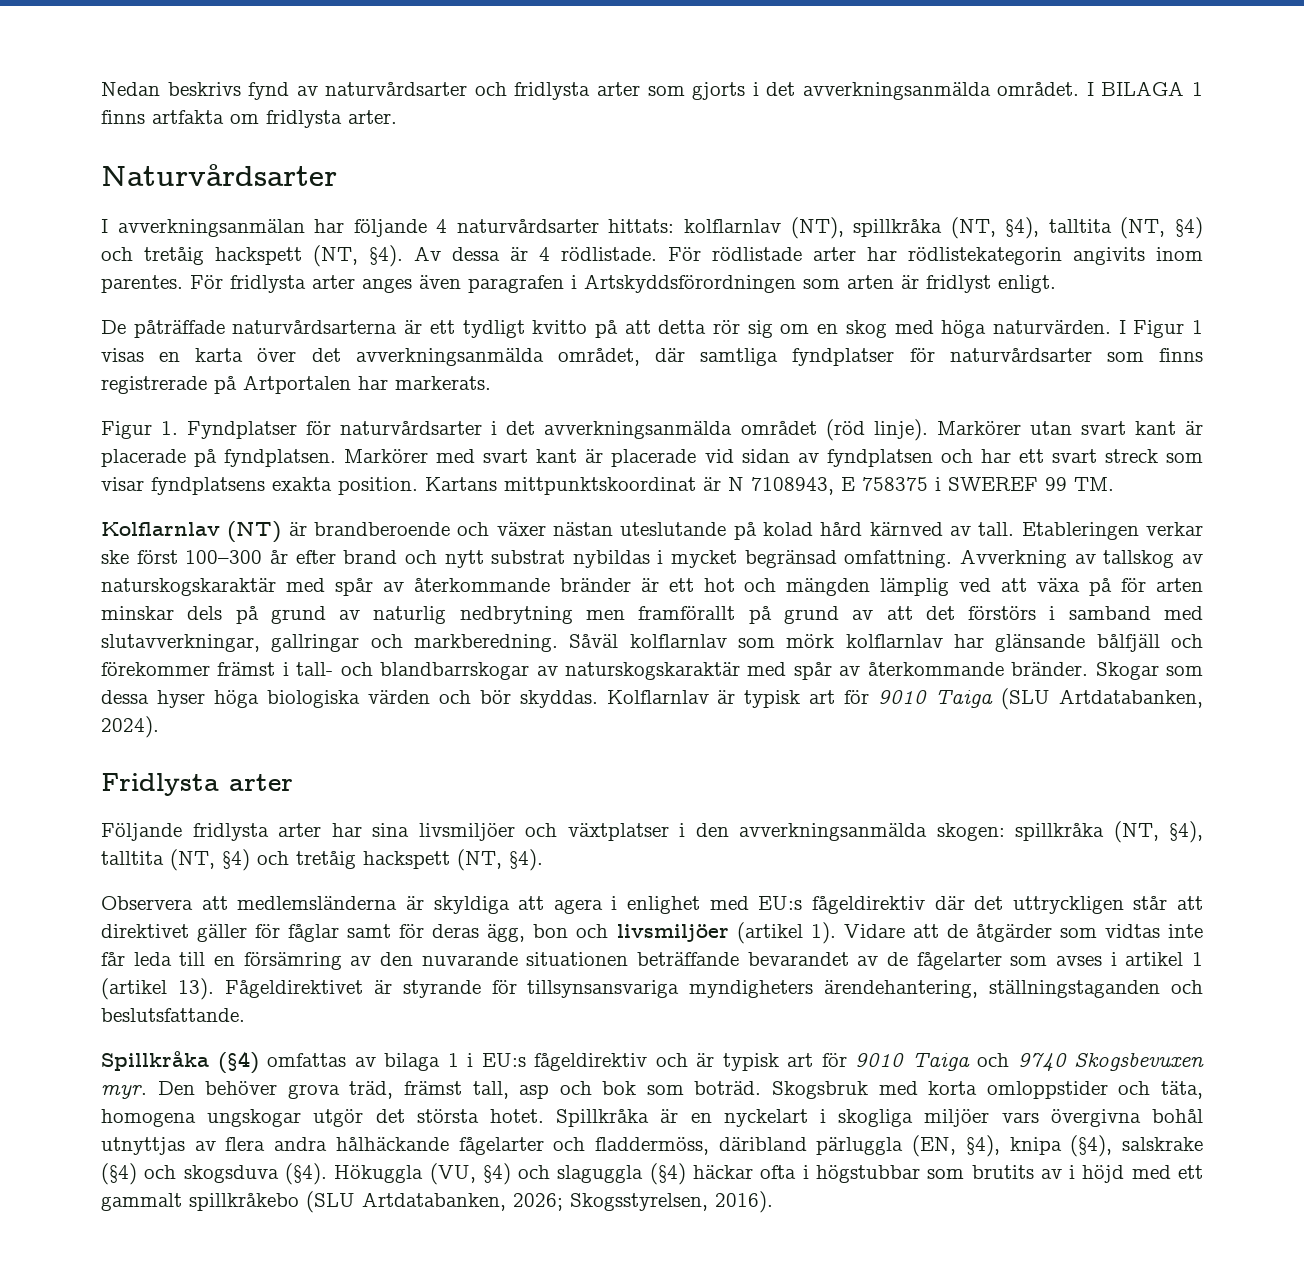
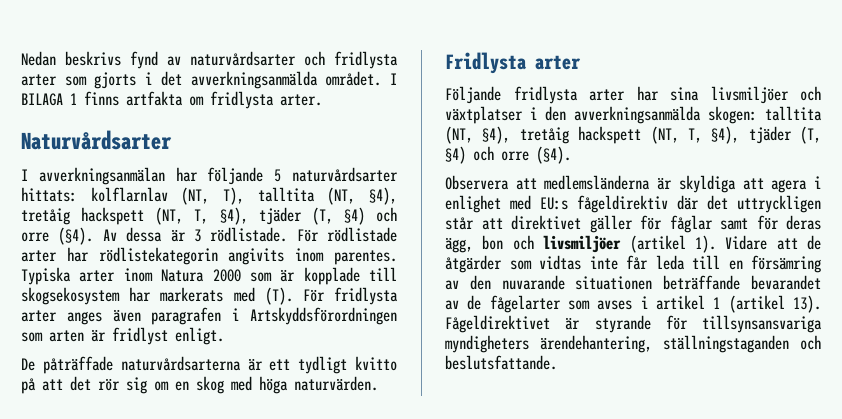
- I avverkningsanmälan har följande 4 naturvårdsarter hittats: kolflarnlav (NT), spillkråka (NT, §4), talltita (NT, §4) och tretåig hackspett (NT, §4).
+ I avverkningsanmälan har följande 5 naturvårdsarter hittats: kolflarnlav (NT, T), talltita (NT, §4), tretåig hackspett (NT, T, §4), tjäder (T, §4) och orre (§4).
- Av dessa är 4 rödlistade.
+ Av dessa är 3 rödlistade.
- För fridlysta arter anges även paragrafen i Artskyddsförordningen som arten är fridlyst enligt.
+ Typiska arter inom Natura 2000 som är kopplade till skogsekosystem har markerats med (T). För fridlysta arter anges även paragrafen i Artskyddsförordningen som arten är fridlyst enligt.
- De påträffade naturvårdsarterna är ett tydligt kvitto på att detta rör sig om en skog med höga naturvärden. I Figur 1 visas en karta över det avverkningsanmälda området, där samtliga fyndplatser för naturvårdsarter som finns registrerade på Artportalen har markerats.
- Figur 1. Fyndplatser för naturvårdsarter i det avverkningsanmälda området (röd linje). Markörer utan svart kant är placerade på fyndplatsen. Markörer med svart kant är placerade vid sidan av fyndplatsen och har ett svart streck som visar fyndplatsens exakta position. Kartans mittpunktskoordinat är N 7108943, E 758375 i SWEREF 99 TM.
- Kolflarnlav (NT) är brandberoende och växer nästan uteslutande på kolad hård kärnved av tall. Etableringen verkar ske först 100–300 år efter brand och nytt substrat nybildas i mycket begränsad omfattning. Avverkning av tallskog av naturskogskaraktär med spår av återkommande bränder är ett hot och mängden lämplig ved att växa på för arten minskar dels på grund av naturlig nedbrytning men framförallt på grund av att det förstörs i samband med slutavverkningar, gallringar och markberedning. Såväl kolflarnlav som mörk kolflarnlav har glänsande bålfjäll och förekommer främst i tall- och blandbarrskogar av naturskogskaraktär med spår av återkommande bränder. Skogar som dessa hyser höga biologiska värden och bör skyddas. Kolflarnlav är typisk art för 9010 Taiga (SLU Artdatabanken, 2024).
+ De påträffade naturvårdsarterna är ett tydligt kvitto på att det rör sig om en skog med höga naturvärden.
- Följande fridlysta arter har sina livsmiljöer och växtplatser i den avverkningsanmälda skogen: spillkråka (NT, §4), talltita (NT, §4) och tretåig hackspett (NT, §4).
+ Följande fridlysta arter har sina livsmiljöer och växtplatser i den avverkningsanmälda skogen: talltita (NT, §4), tretåig hackspett (NT, T, §4), tjäder (T, §4) och orre (§4).
- Spillkråka (§4) omfattas av bilaga 1 i EU:s fågeldirektiv och är typisk art för 9010 Taiga och 9740 Skogsbevuxen myr. Den behöver grova träd, främst tall, asp och bok som boträd. Skogsbruk med korta omloppstider och täta, homogena ungskogar utgör det största hotet. Spillkråka är en nyckelart i skogliga miljöer vars övergivna bohål utnyttjas av flera andra hålhäckande fågelarter och fladdermöss, däribland pärluggla (EN, §4), knipa (§4), salskrake (§4) och skogsduva (§4). Hökuggla (VU, §4) och slaguggla (§4) häckar ofta i högstubbar som brutits av i höjd med ett gammalt spillkråkebo (SLU Artdatabanken, 2026; Skogsstyrelsen, 2016).

